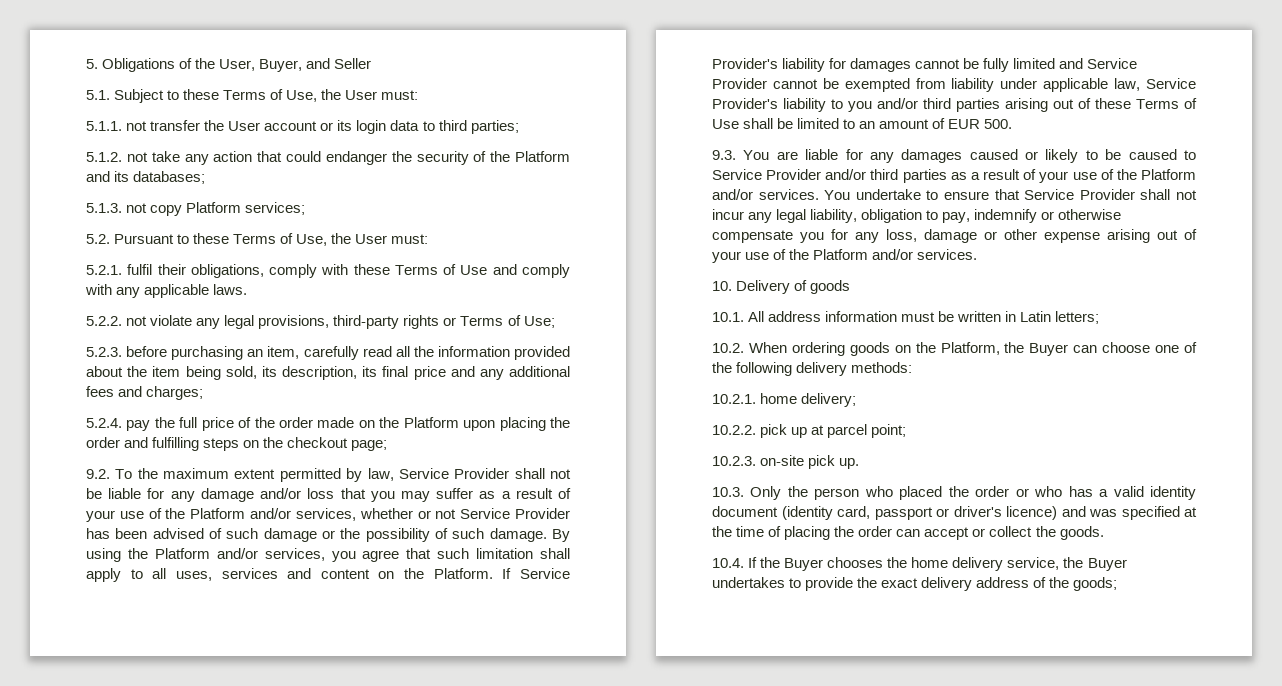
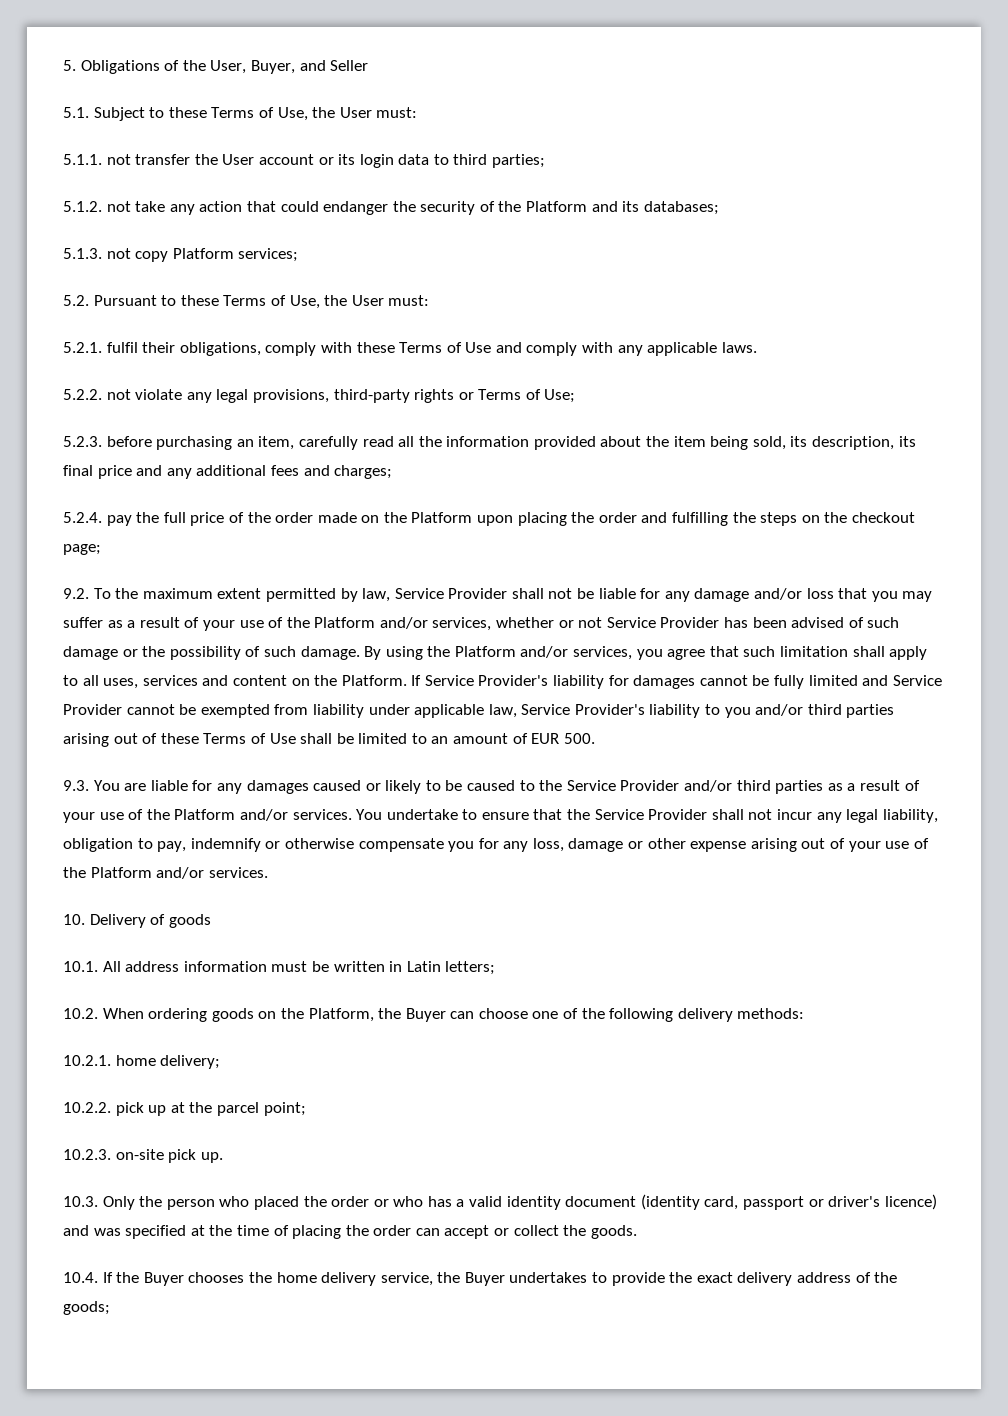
- 5.2.4. pay the full price of the order made on the Platform upon placing the order and fulfilling steps on the checkout page;
+ 5.2.4. pay the full price of the order made on the Platform upon placing the order and fulfilling the steps on the checkout page;
- 9.3. You are liable for any damages caused or likely to be caused to Service Provider and/or third parties as a result of your use of the Platform and/or services.
+ 9.3. You are liable for any damages caused or likely to be caused to the Service Provider and/or third parties as a result of your use of the Platform and/or services.
- You undertake to ensure that Service Provider shall not incur any legal liability, obligation to pay, indemnify or otherwise compensate you for any loss, damage or other expense arising out of your use of the Platform and/or services.
+ You undertake to ensure that the Service Provider shall not incur any legal liability, obligation to pay, indemnify or otherwise compensate you for any loss, damage or other expense arising out of your use of the Platform and/or services.
- 10.2.2. pick up at parcel point;
+ 10.2.2. pick up at the parcel point;

